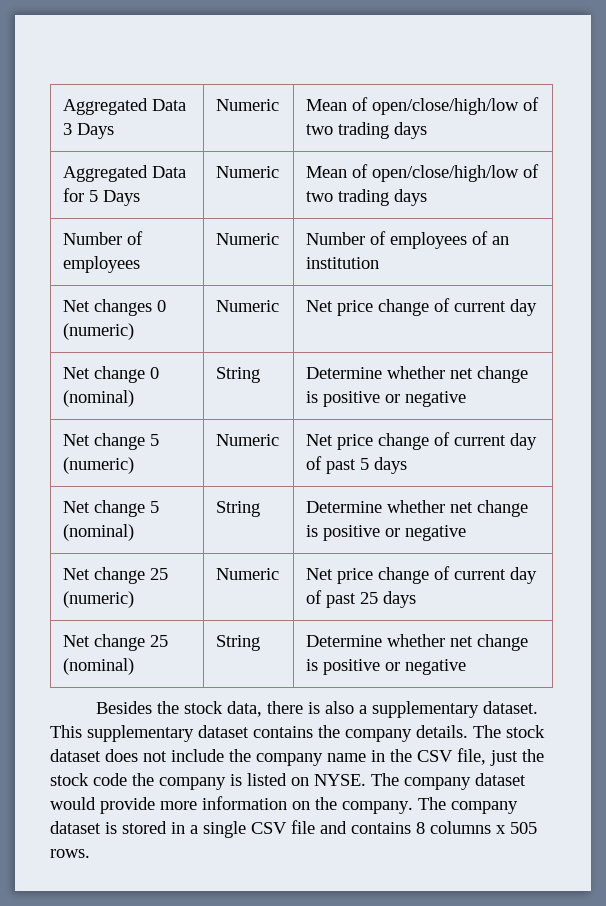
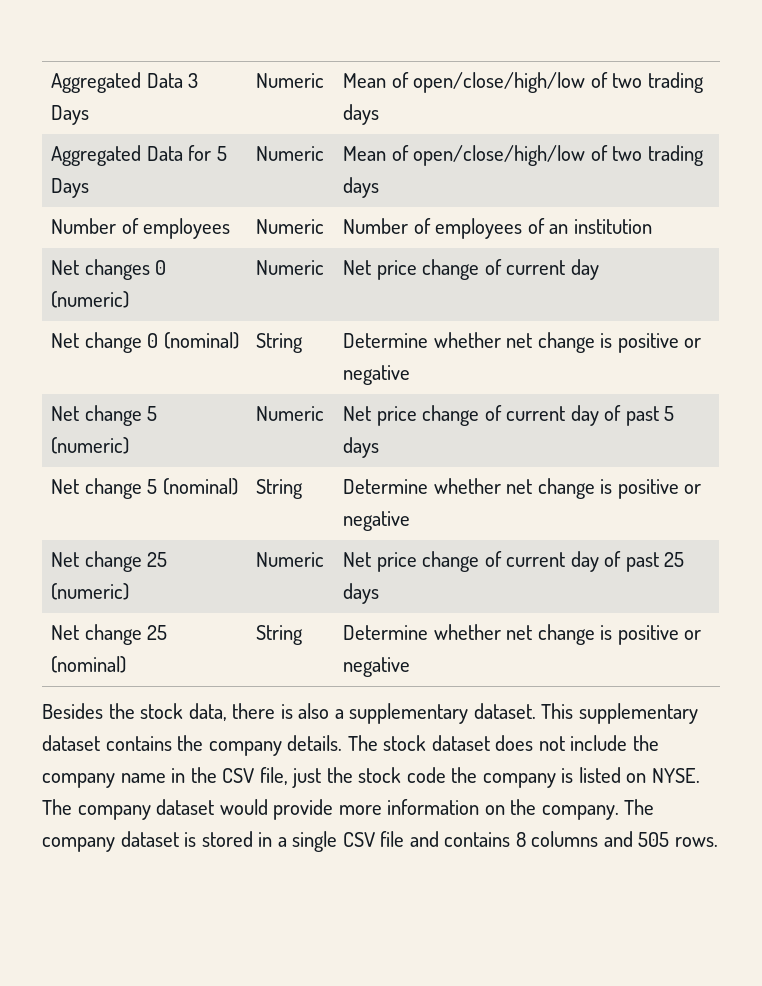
- The company dataset is stored in a single CSV file and contains 8 columns x 505 rows.
+ The company dataset is stored in a single CSV file and contains 8 columns and 505 rows.

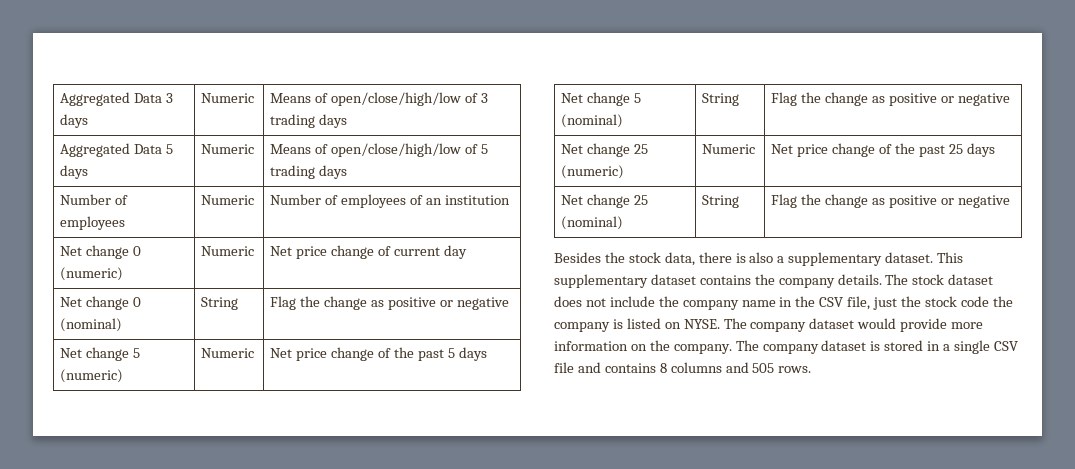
- Aggregated Data 3 Days | Numeric | Mean of open/close/high/low of two trading days
+ Aggregated Data 3 days | Numeric | Means of open/close/high/low of 3 trading days
- Aggregated Data for 5 Days | Numeric | Mean of open/close/high/low of two trading days
+ Aggregated Data 5 days | Numeric | Means of open/close/high/low of 5 trading days
- Net changes 0 (numeric) | Numeric | Net price change of current day
+ Net change 0 (numeric) | Numeric | Net price change of current day
- Net change 0 (nominal) | String | Determine whether net change is positive or negative
+ Net change 0 (nominal) | String | Flag the change as positive or negative
- Net change 5 (numeric) | Numeric | Net price change of current day of past 5 days
+ Net change 5 (numeric) | Numeric | Net price change of the past 5 days
- Net change 5 (nominal) | String | Determine whether net change is positive or negative
+ Net change 5 (nominal) | String | Flag the change as positive or negative
- Net change 25 (numeric) | Numeric | Net price change of current day of past 25 days
+ Net change 25 (numeric) | Numeric | Net price change of the past 25 days
- Net change 25 (nominal) | String | Determine whether net change is positive or negative
+ Net change 25 (nominal) | String | Flag the change as positive or negative

